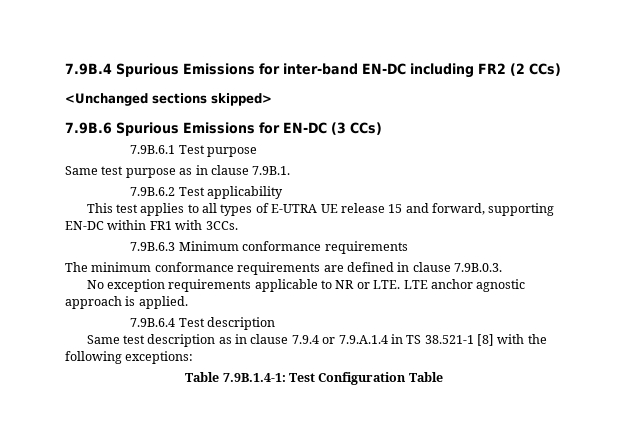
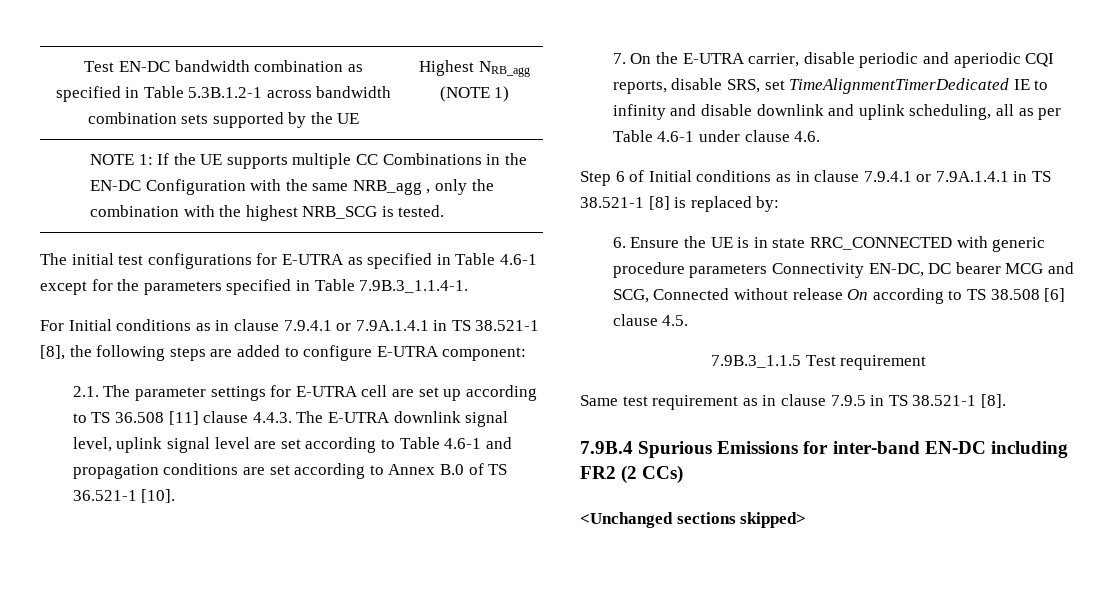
+ Test EN-DC bandwidth combination as specified in Table 5.3B.1.2-1 across bandwidth combination sets supported by the UE | Highest NRB_agg (NOTE 1)
+ NOTE 1: If the UE supports multiple CC Combinations in the EN-DC Configuration with the same NRB_agg , only the combination with the highest NRB_SCG is tested.
+ The initial test configurations for E-UTRA as specified in Table 4.6-1 except for the parameters specified in Table 7.9B.3_1.1.4-1.
+ For Initial conditions as in clause 7.9.4.1 or 7.9A.1.4.1 in TS 38.521-1 [8], the following steps are added to configure E-UTRA component:
+ 2.1. The parameter settings for E-UTRA cell are set up according to TS 36.508 [11] clause 4.4.3. The E-UTRA downlink signal level, uplink signal level are set according to Table 4.6-1 and propagation conditions are set according to Annex B.0 of TS 36.521-1 [10].
+ 7. On the E-UTRA carrier, disable periodic and aperiodic CQI reports, disable SRS, set TimeAlignmentTimerDedicated IE to infinity and disable downlink and uplink scheduling, all as per Table 4.6-1 under clause 4.6.
+ Step 6 of Initial conditions as in clause 7.9.4.1 or 7.9A.1.4.1 in TS 38.521-1 [8] is replaced by:
+ 6. Ensure the UE is in state RRC_CONNECTED with generic procedure parameters Connectivity EN-DC, DC bearer MCG and SCG, Connected without release On according to TS 38.508 [6] clause 4.5.
+ 7.9B.3_1.1.5 Test requirement
+ Same test requirement as in clause 7.9.5 in TS 38.521-1 [8].
- 7.9B.6 Spurious Emissions for EN-DC (3 CCs)
- 7.9B.6.1 Test purpose
- Same test purpose as in clause 7.9B.1.
- 7.9B.6.2 Test applicability
- This test applies to all types of E-UTRA UE release 15 and forward, supporting EN-DC within FR1 with 3CCs.
- 7.9B.6.3 Minimum conformance requirements
- The minimum conformance requirements are defined in clause 7.9B.0.3.
- No exception requirements applicable to NR or LTE. LTE anchor agnostic approach is applied.
- 7.9B.6.4 Test description
- Same test description as in clause 7.9.4 or 7.9.A.1.4 in TS 38.521-1 [8] with the following exceptions:
- Table 7.9B.1.4-1: Test Configuration Table

